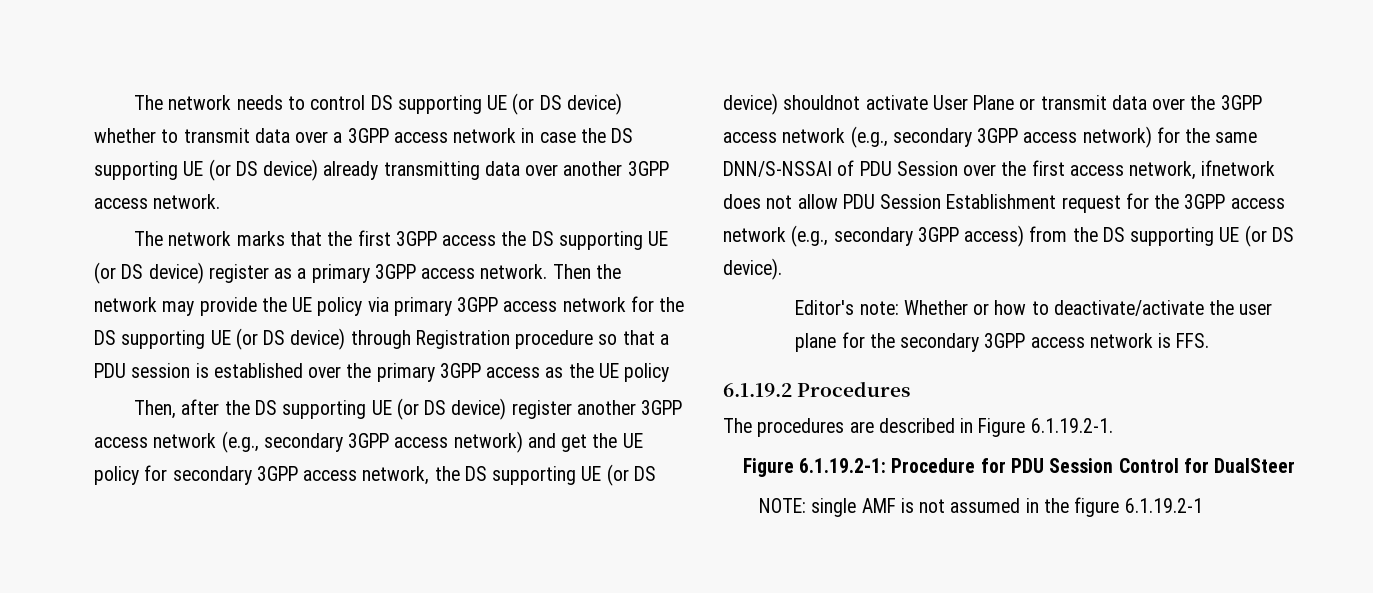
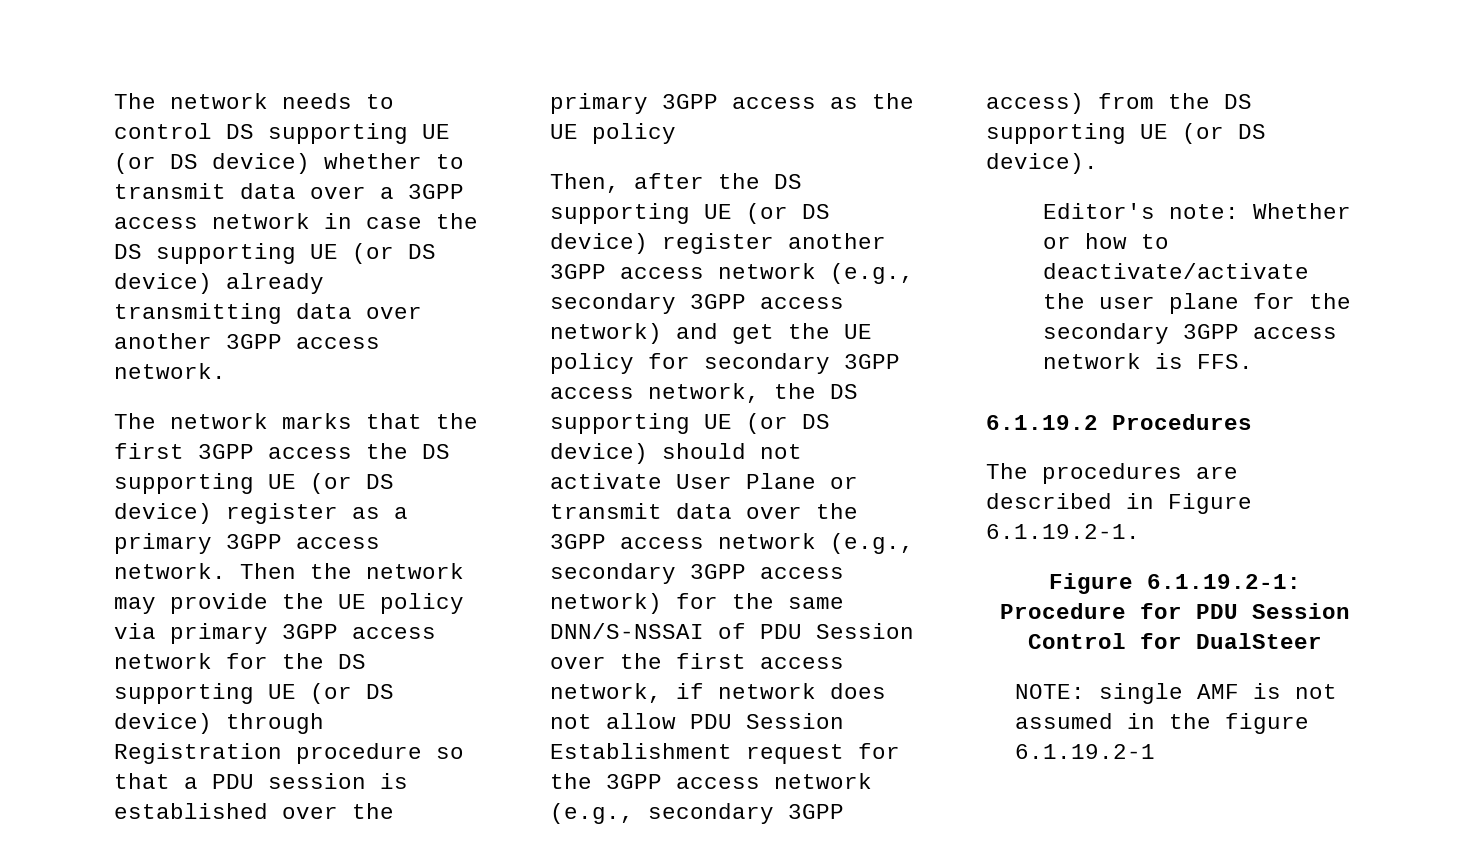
- Then, after the DS supporting UE (or DS device) register another 3GPP access network (e.g., secondary 3GPP access network) and get the UE policy for secondary 3GPP access network, the DS supporting UE (or DS device) shouldnot activate User Plane or transmit data over the 3GPP access network (e.g., secondary 3GPP access network) for the same DNN/S-NSSAI of PDU Session over the first access network, ifnetwork does not allow PDU Session Establishment request for the 3GPP access network (e.g., secondary 3GPP access) from the DS supporting UE (or DS device).
+ Then, after the DS supporting UE (or DS device) register another 3GPP access network (e.g., secondary 3GPP access network) and get the UE policy for secondary 3GPP access network, the DS supporting UE (or DS device) should not activate User Plane or transmit data over the 3GPP access network (e.g., secondary 3GPP access network) for the same DNN/S-NSSAI of PDU Session over the first access network, if network does not allow PDU Session Establishment request for the 3GPP access network (e.g., secondary 3GPP access) from the DS supporting UE (or DS device).

